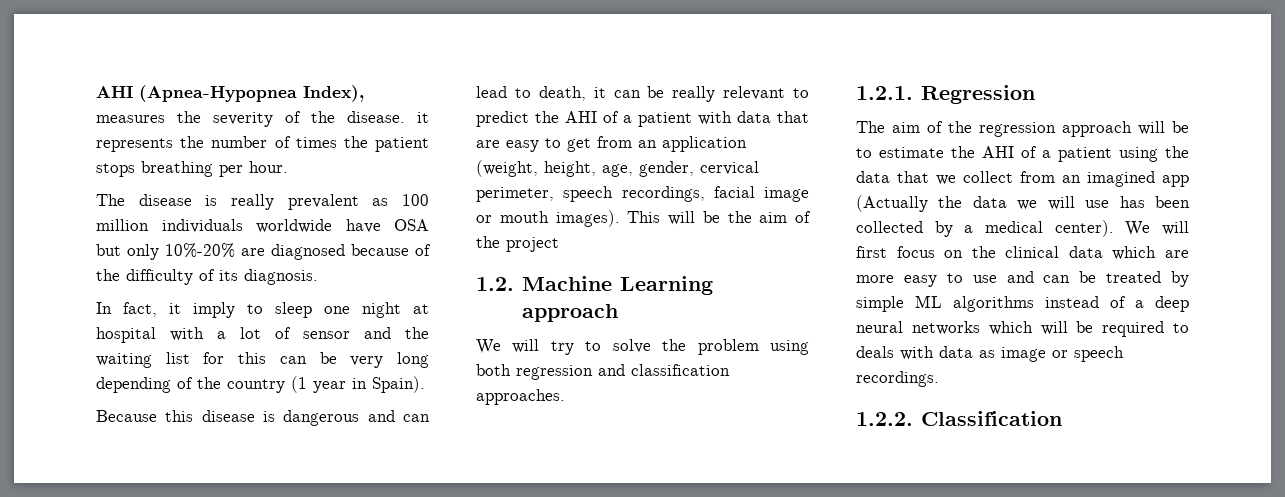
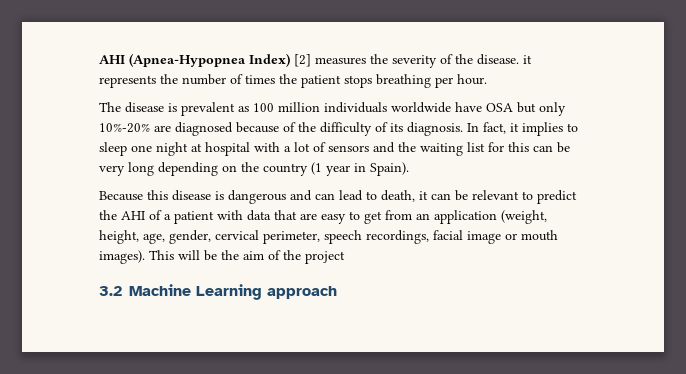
- AHI (Apnea-Hypopnea Index), measures the severity of the disease. it represents the number of times the patient stops breathing per hour.
+ AHI (Apnea-Hypopnea Index) [2] measures the severity of the disease. it represents the number of times the patient stops breathing per hour.
- The disease is really prevalent as 100 million individuals worldwide have OSA but only 10%-20% are diagnosed because of the difficulty of its diagnosis.
- In fact, it imply to sleep one night at hospital with a lot of sensor and the waiting list for this can be very long depending of the country (1 year in Spain).
+ The disease is prevalent as 100 million individuals worldwide have OSA but only 10%-20% are diagnosed because of the difficulty of its diagnosis. In fact, it implies to sleep one night at hospital with a lot of sensors and the waiting list for this can be very long depending on the country (1 year in Spain).
- Because this disease is dangerous and can lead to death, it can be really relevant to predict the AHI of a patient with data that are easy to get from an application (weight, height, age, gender, cervical perimeter, speech recordings, facial image or mouth images).
+ Because this disease is dangerous and can lead to death, it can be relevant to predict the AHI of a patient with data that are easy to get from an application (weight, height, age, gender, cervical perimeter, speech recordings, facial image or mouth images).
- 1.2. Machine Learning approach
+ 3.2 Machine Learning approach
- We will try to solve the problem using both regression and classification approaches.
- 1.2.1. Regression
- The aim of the regression approach will be to estimate the AHI of a patient using the data that we collect from an imagined app (Actually the data we will use has been collected by a medical center). We will first focus on the clinical data which are more easy to use and can be treated by simple ML algorithms instead of a deep neural networks which will be required to deals with data as image or speech recordings.
- 1.2.2. Classification

